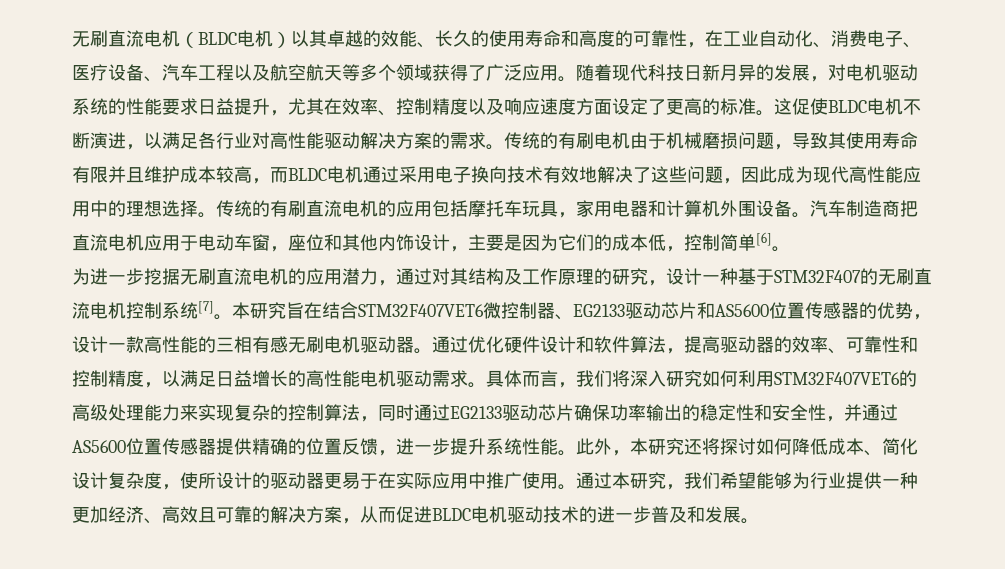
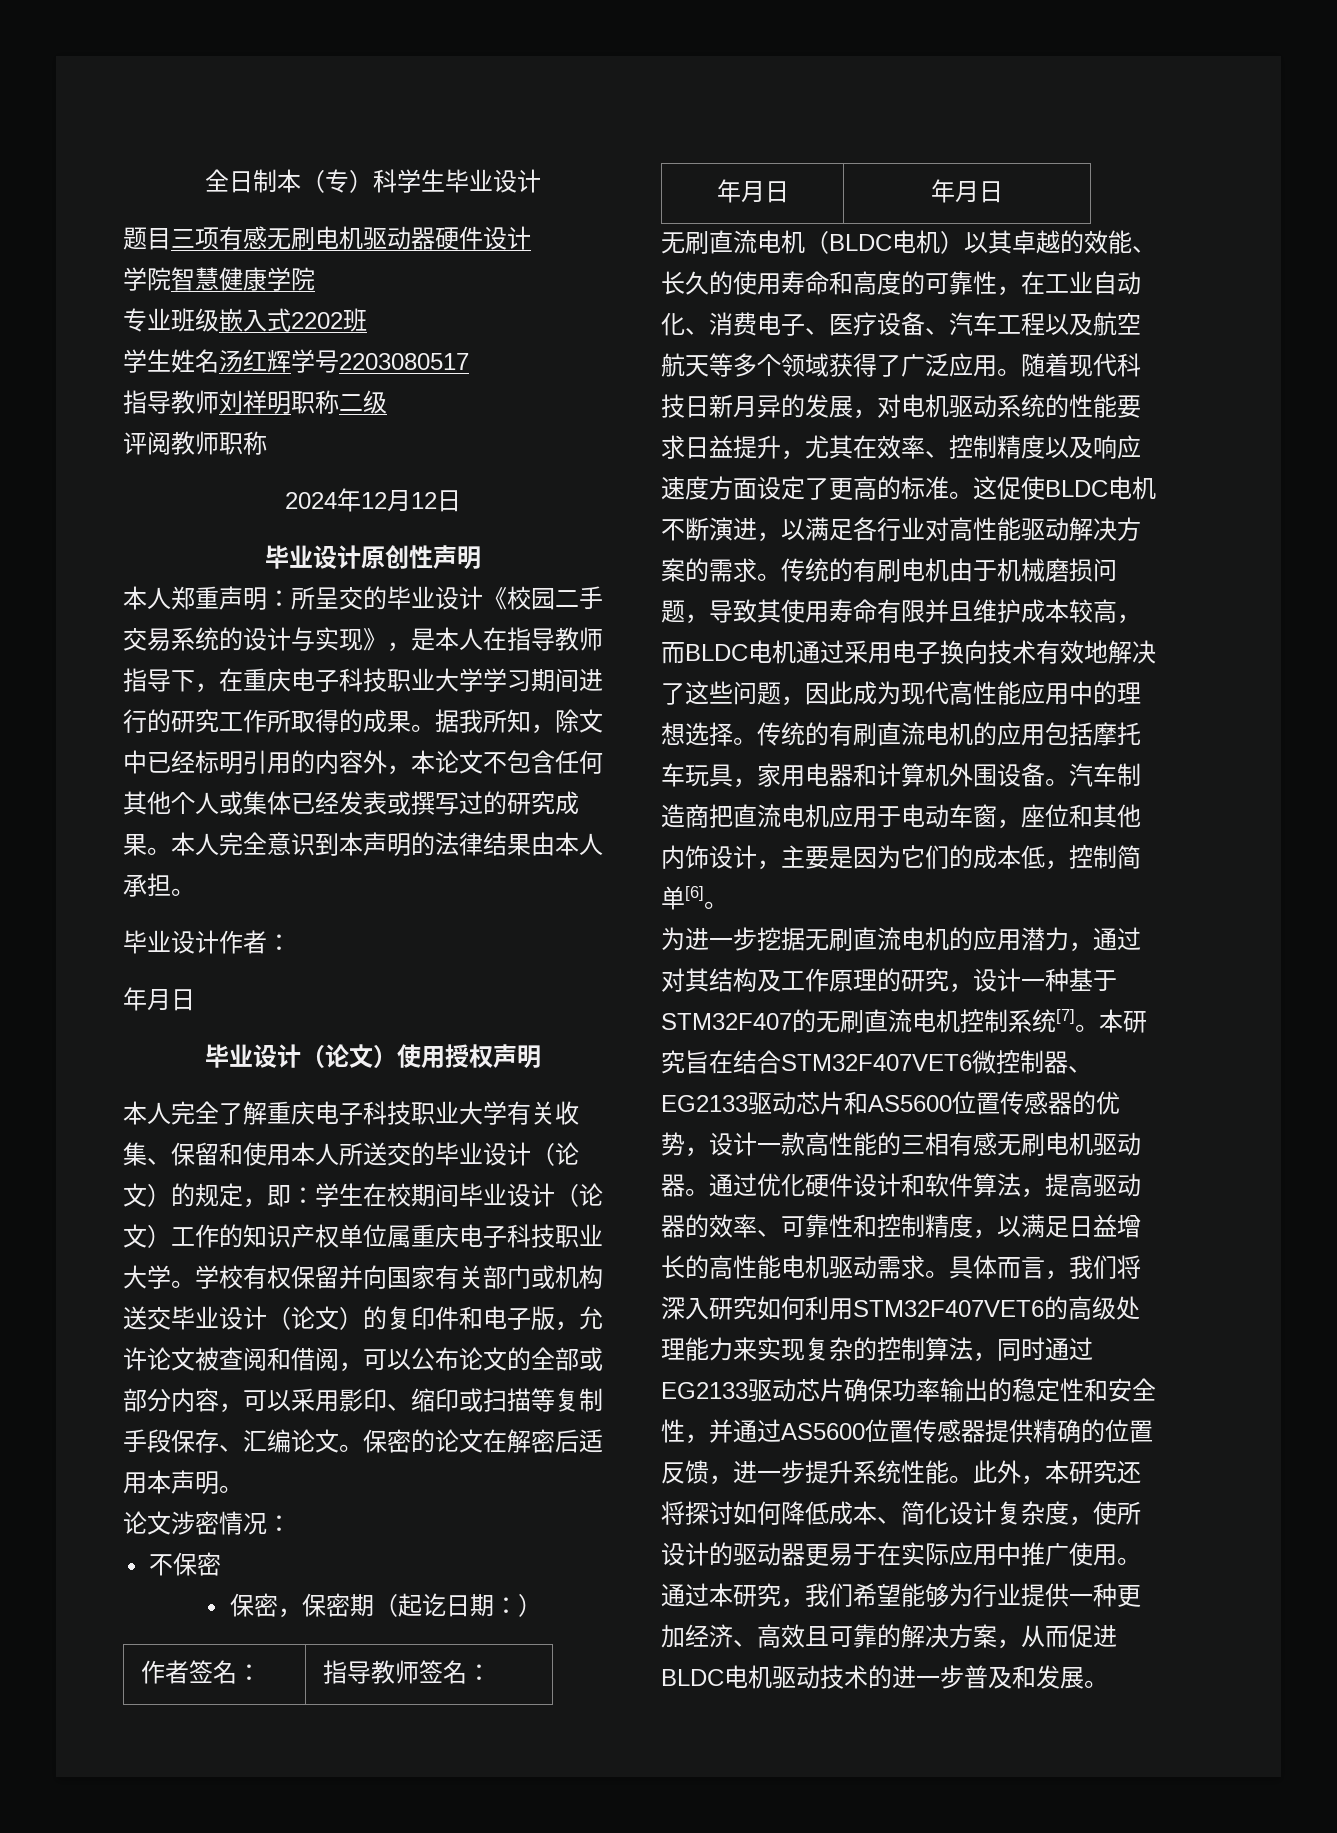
+ 全日制本（专）科学生毕业设计
+ 题目三项有感无刷电机驱动器硬件设计
+ 学院智慧健康学院
+ 专业班级嵌入式2202班
+ 学生姓名汤红辉学号2203080517
+ 指导教师刘祥明职称二级
+ 评阅教师职称
+ 2024年12月12日
+ 毕业设计原创性声明
+ 本人郑重声明：所呈交的毕业设计《校园二手交易系统的设计与实现》，是本人在指导教师指导下，在重庆电子科技职业大学学习期间进行的研究工作所取得的成果。据我所知，除文中已经标明引用的内容外，本论文不包含任何其他个人或集体已经发表或撰写过的研究成果。本人完全意识到本声明的法律结果由本人承担。
+ 毕业设计作者：
+ 年月日
+ 毕业设计（论文）使用授权声明
+ 本人完全了解重庆电子科技职业大学有关收集、保留和使用本人所送交的毕业设计（论文）的规定，即：学生在校期间毕业设计（论文）工作的知识产权单位属重庆电子科技职业大学。学校有权保留并向国家有关部门或机构送交毕业设计（论文）的复印件和电子版，允许论文被查阅和借阅，可以公布论文的全部或部分内容，可以采用影印、缩印或扫描等复制手段保存、汇编论文。保密的论文在解密后适用本声明。
+ 论文涉密情况：
+ 不保密
+ 保密，保密期（起讫日期：）
+ 作者签名： | 指导教师签名：
+ 年月日 | 年月日

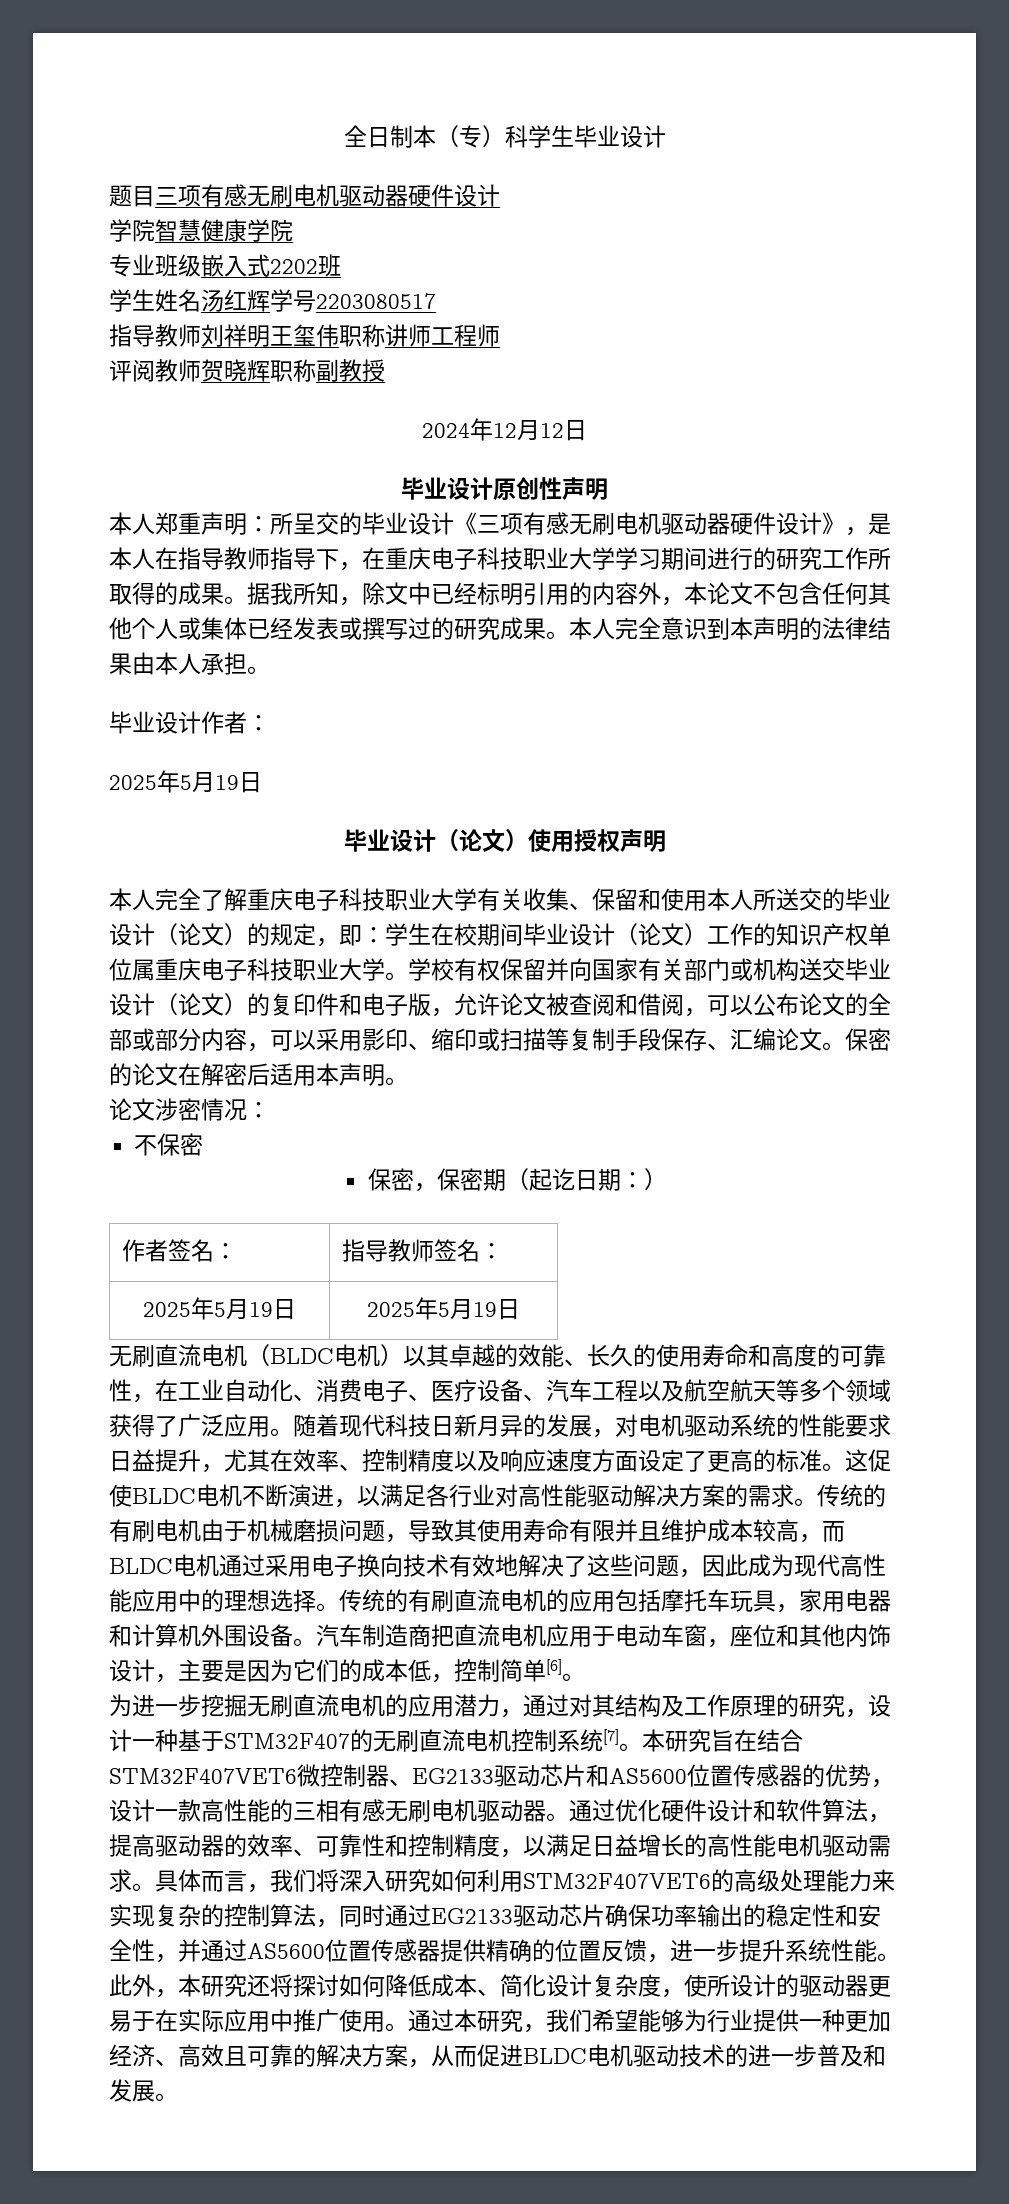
- 指导教师刘祥明职称二级
+ 指导教师刘祥明王玺伟职称讲师工程师
- 评阅教师职称
+ 评阅教师贺晓辉职称副教授
- 本人郑重声明：所呈交的毕业设计《校园二手交易系统的设计与实现》，是本人在指导教师指导下，在重庆电子科技职业大学学习期间进行的研究工作所取得的成果。
+ 本人郑重声明：所呈交的毕业设计《三项有感无刷电机驱动器硬件设计》，是本人在指导教师指导下，在重庆电子科技职业大学学习期间进行的研究工作所取得的成果。
  毕业设计作者：
- 年月日
+ 2025年5月19日
- 年月日 | 年月日
+ 2025年5月19日 | 2025年5月19日
- 为进一步挖据无刷直流电机的应用潜力，通过对其结构及工作原理的研究，设计一种基于STM32F407的无刷直流电机控制系统[7]。
+ 为进一步挖掘无刷直流电机的应用潜力，通过对其结构及工作原理的研究，设计一种基于STM32F407的无刷直流电机控制系统[7]。

